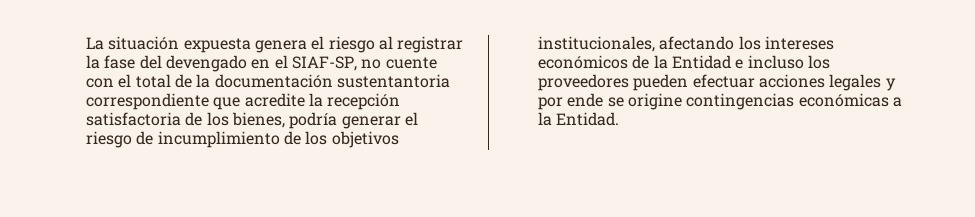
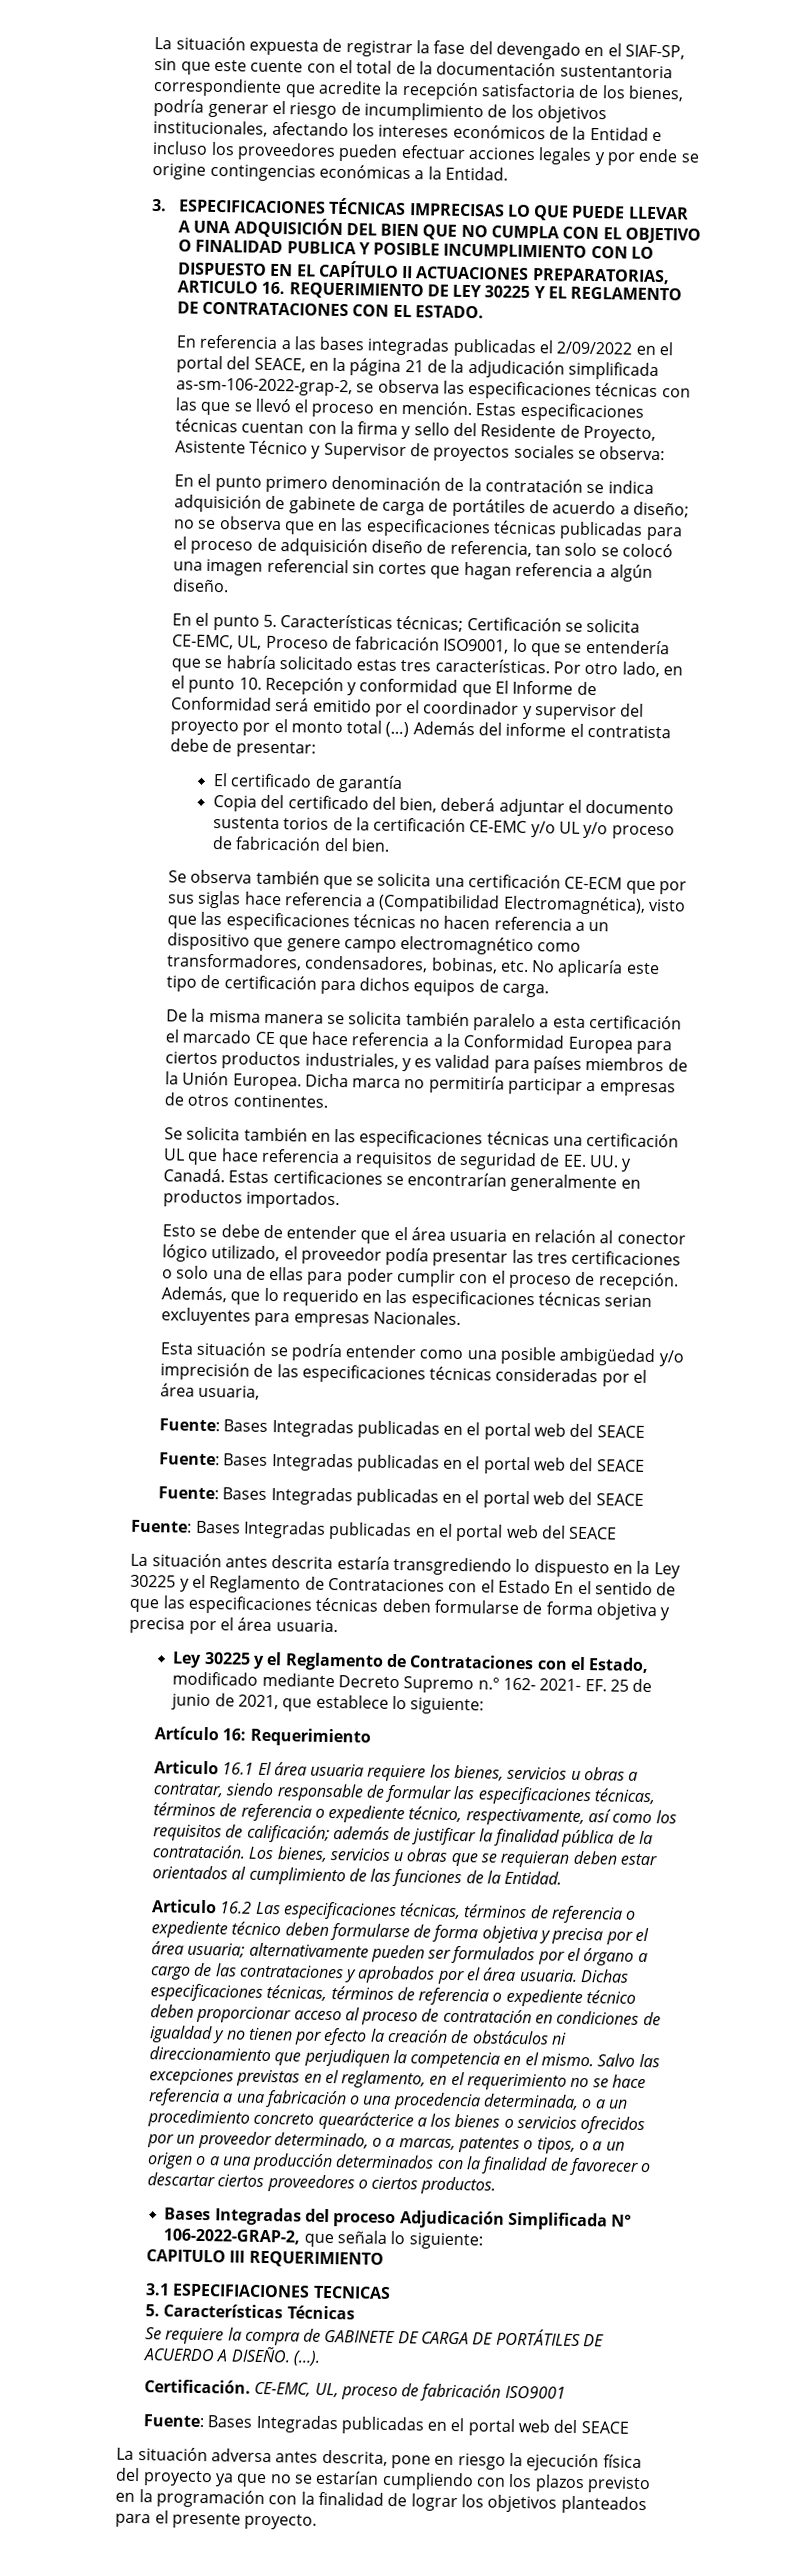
- La situación expuesta genera el riesgo al registrar la fase del devengado en el SIAF-SP, no cuente con el total de la documentación sustentantoria correspondiente que acredite la recepción satisfactoria de los bienes, podría generar el riesgo de incumplimiento de los objetivos institucionales, afectando los intereses económicos de la Entidad e incluso los proveedores pueden efectuar acciones legales y por ende se origine contingencias económicas a la Entidad.
+ La situación expuesta de registrar la fase del devengado en el SIAF-SP, sin que este cuente con el total de la documentación sustentantoria correspondiente que acredite la recepción satisfactoria de los bienes, podría generar el riesgo de incumplimiento de los objetivos institucionales, afectando los intereses económicos de la Entidad e incluso los proveedores pueden efectuar acciones legales y por ende se origine contingencias económicas a la Entidad.
+ 3. ESPECIFICACIONES TÉCNICAS IMPRECISAS LO QUE PUEDE LLEVAR A UNA ADQUISICIÓN DEL BIEN QUE NO CUMPLA CON EL OBJETIVO O FINALIDAD PUBLICA Y POSIBLE INCUMPLIMIENTO CON LO DISPUESTO EN EL CAPÍTULO II ACTUACIONES PREPARATORIAS, ARTICULO 16. REQUERIMIENTO DE LEY 30225 Y EL REGLAMENTO DE CONTRATACIONES CON EL ESTADO.
+ En referencia a las bases integradas publicadas el 2/09/2022 en el portal del SEACE, en la página 21 de la adjudicación simplificada as-sm-106-2022-grap-2, se observa las especificaciones técnicas con las que se llevó el proceso en mención. Estas especificaciones técnicas cuentan con la firma y sello del Residente de Proyecto, Asistente Técnico y Supervisor de proyectos sociales se observa:
+ En el punto primero denominación de la contratación se indica adquisición de gabinete de carga de portátiles de acuerdo a diseño; no se observa que en las especificaciones técnicas publicadas para el proceso de adquisición diseño de referencia, tan solo se colocó una imagen referencial sin cortes que hagan referencia a algún diseño.
+ En el punto 5. Características técnicas; Certificación se solicita CE-EMC, UL, Proceso de fabricación ISO9001, lo que se entendería que se habría solicitado estas tres características. Por otro lado, en el punto 10. Recepción y conformidad que El Informe de Conformidad será emitido por el coordinador y supervisor del proyecto por el monto total (…) Además del informe el contratista debe de presentar:
+ El certificado de garantía
+ Copia del certificado del bien, deberá adjuntar el documento sustenta torios de la certificación CE-EMC y/o UL y/o proceso de fabricación del bien.
+ Se observa también que se solicita una certificación CE-ECM que por sus siglas hace referencia a (Compatibilidad Electromagnética), visto que las especificaciones técnicas no hacen referencia a un dispositivo que genere campo electromagnético como transformadores, condensadores, bobinas, etc. No aplicaría este tipo de certificación para dichos equipos de carga.
+ De la misma manera se solicita también paralelo a esta certificación el marcado CE que hace referencia a la Conformidad Europea para ciertos productos industriales, y es validad para países miembros de la Unión Europea. Dicha marca no permitiría participar a empresas de otros continentes.
+ Se solicita también en las especificaciones técnicas una certificación UL que hace referencia a requisitos de seguridad de EE. UU. y Canadá. Estas certificaciones se encontrarían generalmente en productos importados.
+ Esto se debe de entender que el área usuaria en relación al conector lógico utilizado, el proveedor podía presentar las tres certificaciones o solo una de ellas para poder cumplir con el proceso de recepción. Además, que lo requerido en las especificaciones técnicas serian excluyentes para empresas Nacionales.
+ Esta situación se podría entender como una posible ambigüedad y/o imprecisión de las especificaciones técnicas consideradas por el área usuaria,
+ Fuente: Bases Integradas publicadas en el portal web del SEACE
+ Fuente: Bases Integradas publicadas en el portal web del SEACE
+ Fuente: Bases Integradas publicadas en el portal web del SEACE
+ Fuente: Bases Integradas publicadas en el portal web del SEACE
+ La situación antes descrita estaría transgrediendo lo dispuesto en la Ley 30225 y el Reglamento de Contrataciones con el Estado En el sentido de que las especificaciones técnicas deben formularse de forma objetiva y precisa por el área usuaria.
+ Ley 30225 y el Reglamento de Contrataciones con el Estado, modificado mediante Decreto Supremo n.° 162- 2021- EF. 25 de junio de 2021, que establece lo siguiente:
+ Artículo 16: Requerimiento
+ Articulo 16.1 El área usuaria requiere los bienes, servicios u obras a contratar, siendo responsable de formular las especificaciones técnicas, términos de referencia o expediente técnico, respectivamente, así como los requisitos de calificación; además de justificar la finalidad pública de la contratación. Los bienes, servicios u obras que se requieran deben estar orientados al cumplimiento de las funciones de la Entidad.
+ Articulo 16.2 Las especificaciones técnicas, términos de referencia o expediente técnico deben formularse de forma objetiva y precisa por el área usuaria; alternativamente pueden ser formulados por el órgano a cargo de las contrataciones y aprobados por el área usuaria. Dichas especificaciones técnicas, términos de referencia o expediente técnico deben proporcionar acceso al proceso de contratación en condiciones de igualdad y no tienen por efecto la creación de obstáculos ni direccionamiento que perjudiquen la competencia en el mismo. Salvo las excepciones previstas en el reglamento, en el requerimiento no se hace referencia a una fabricación o una procedencia determinada, o a un procedimiento concreto quearácterice a los bienes o servicios ofrecidos por un proveedor determinado, o a marcas, patentes o tipos, o a un origen o a una producción determinados con la finalidad de favorecer o descartar ciertos proveedores o ciertos productos.
+ Bases Integradas del proceso Adjudicación Simplificada N° 106-2022-GRAP-2, que señala lo siguiente:
+ CAPITULO III REQUERIMIENTO
+ 3.1 ESPECIFIACIONES TECNICAS
+ 5. Características Técnicas
+ Se requiere la compra de GABINETE DE CARGA DE PORTÁTILES DE ACUERDO A DISEÑO. (…).
+ Certificación. CE-EMC, UL, proceso de fabricación ISO9001
+ Fuente: Bases Integradas publicadas en el portal web del SEACE
+ La situación adversa antes descrita, pone en riesgo la ejecución física del proyecto ya que no se estarían cumpliendo con los plazos previsto en la programación con la finalidad de lograr los objetivos planteados para el presente proyecto.

